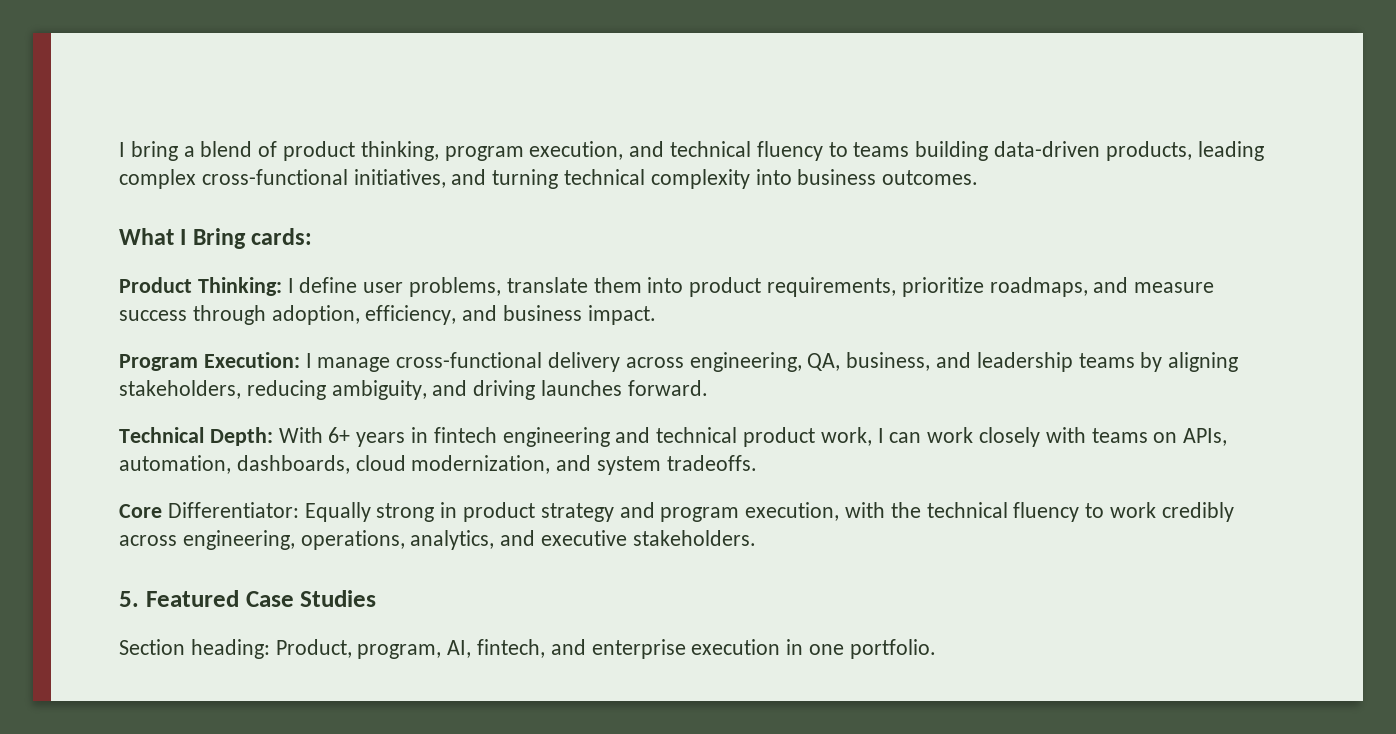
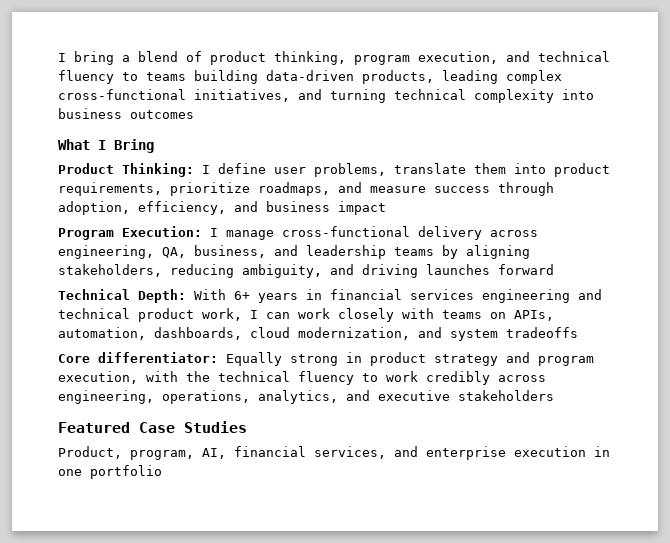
- I bring a blend of product thinking, program execution, and technical fluency to teams building data-driven products, leading complex cross-functional initiatives, and turning technical complexity into business outcomes.
+ I bring a blend of product thinking, program execution, and technical fluency to teams building data-driven products, leading complex cross-functional initiatives, and turning technical complexity into business outcomes
- What I Bring cards:
+ What I Bring
- Product Thinking: I define user problems, translate them into product requirements, prioritize roadmaps, and measure success through adoption, efficiency, and business impact.
+ Product Thinking: I define user problems, translate them into product requirements, prioritize roadmaps, and measure success through adoption, efficiency, and business impact
- Program Execution: I manage cross-functional delivery across engineering, QA, business, and leadership teams by aligning stakeholders, reducing ambiguity, and driving launches forward.
+ Program Execution: I manage cross-functional delivery across engineering, QA, business, and leadership teams by aligning stakeholders, reducing ambiguity, and driving launches forward
- Technical Depth: With 6+ years in fintech engineering and technical product work, I can work closely with teams on APIs, automation, dashboards, cloud modernization, and system tradeoffs.
+ Technical Depth: With 6+ years in financial services engineering and technical product work, I can work closely with teams on APIs, automation, dashboards, cloud modernization, and system tradeoffs
- Core Differentiator: Equally strong in product strategy and program execution, with the technical fluency to work credibly across engineering, operations, analytics, and executive stakeholders.
- 5. Featured Case Studies
+ Core differentiator: Equally strong in product strategy and program execution, with the technical fluency to work credibly across engineering, operations, analytics, and executive stakeholders
+ Featured Case Studies
- Section heading: Product, program, AI, fintech, and enterprise execution in one portfolio.
+ Product, program, AI, financial services, and enterprise execution in one portfolio

